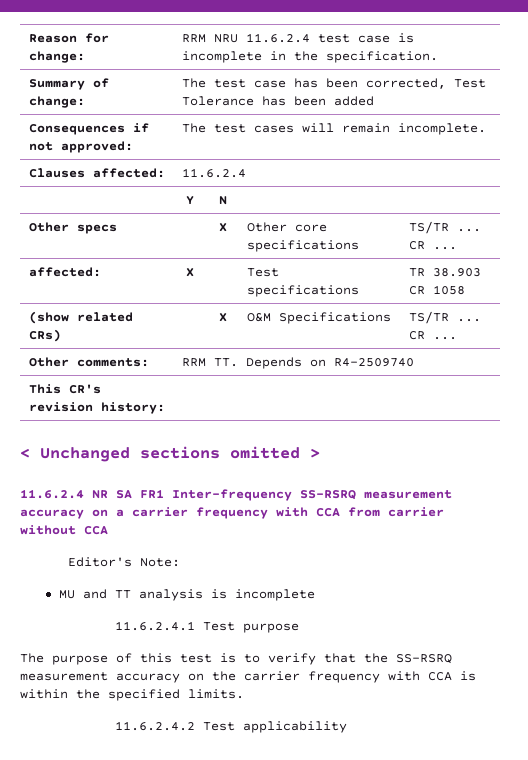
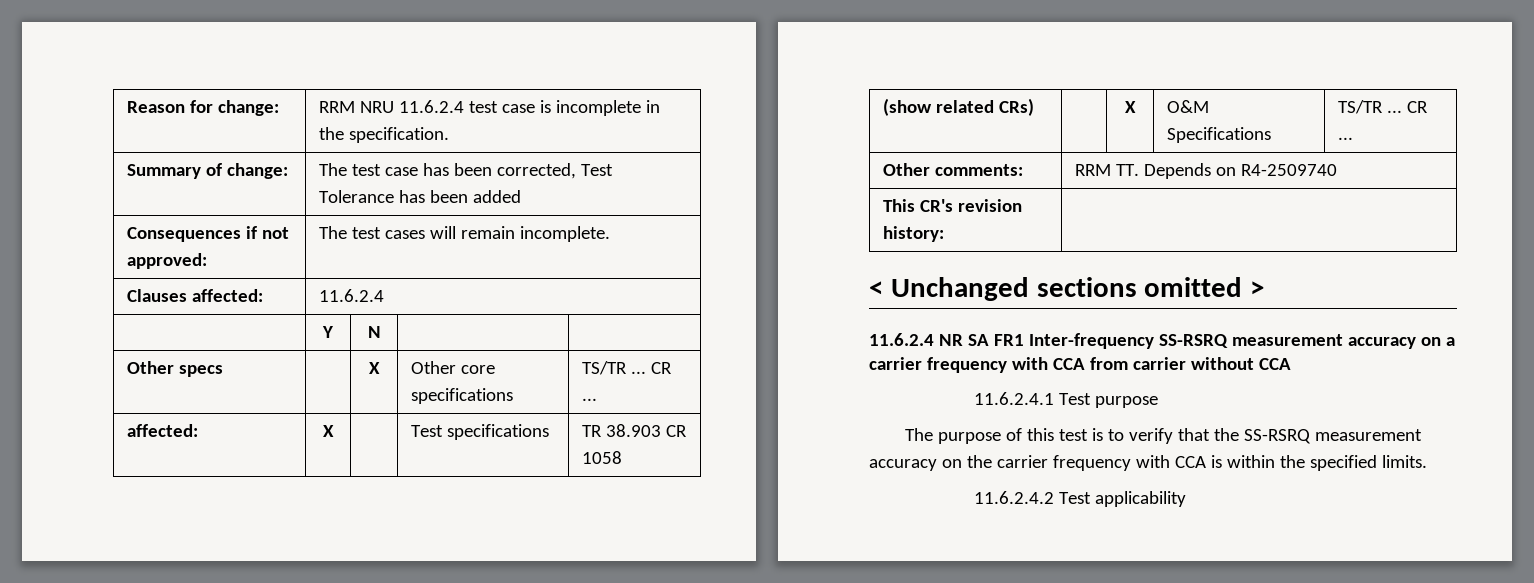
- Editor's Note:
- MU and TT analysis is incomplete

